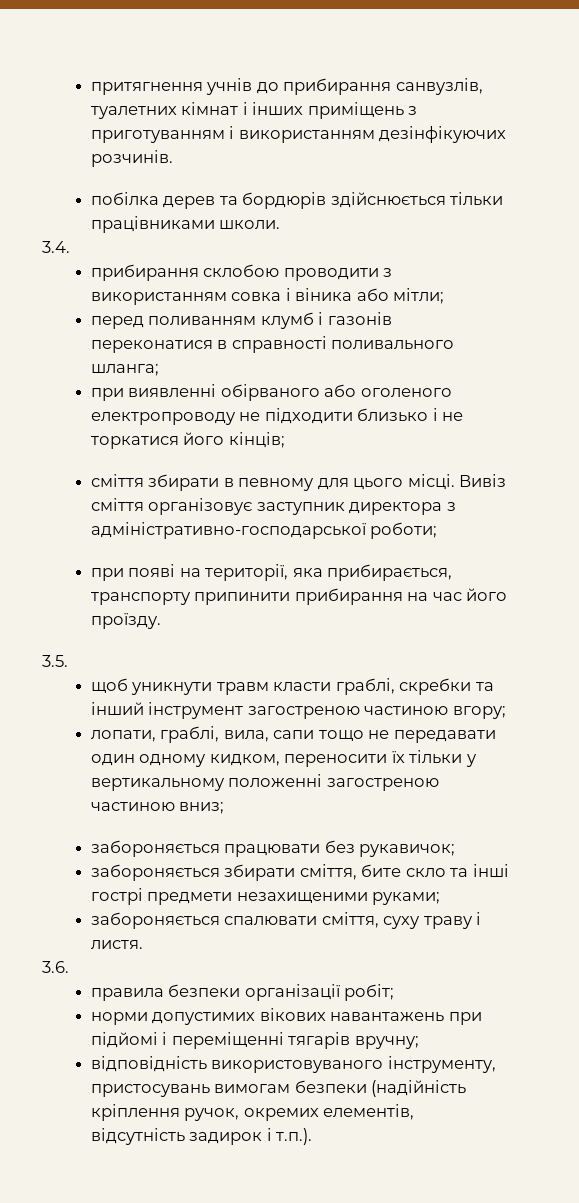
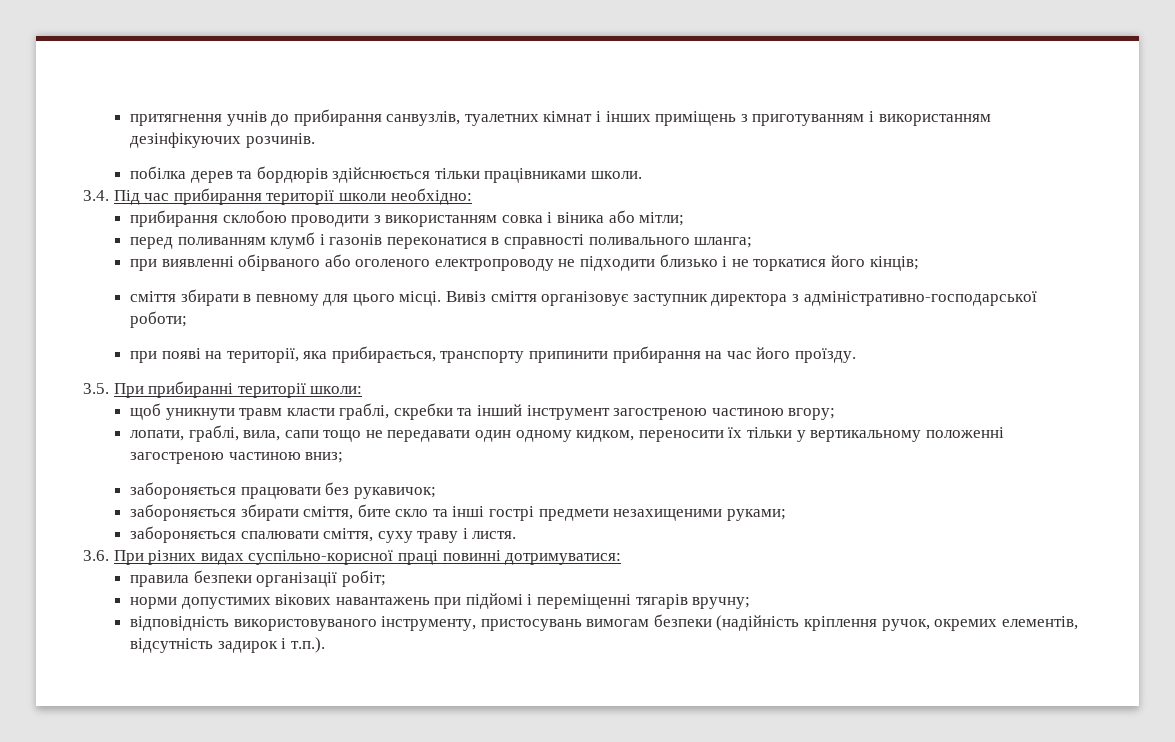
- 3.4.
+ 3.4. Під час прибирання території школи необхідно:
- 3.5.
+ 3.5. При прибиранні території школи:
- 3.6.
+ 3.6. При різних видах суспільно-корисної праці повинні дотримуватися:

